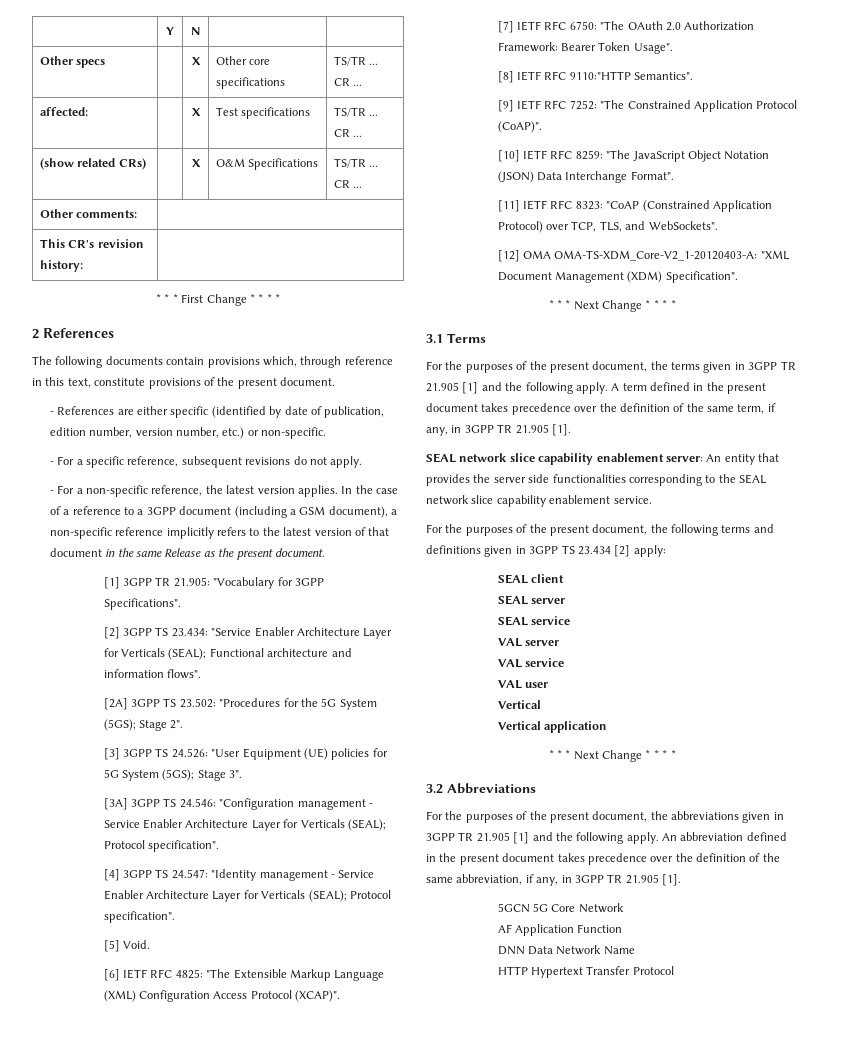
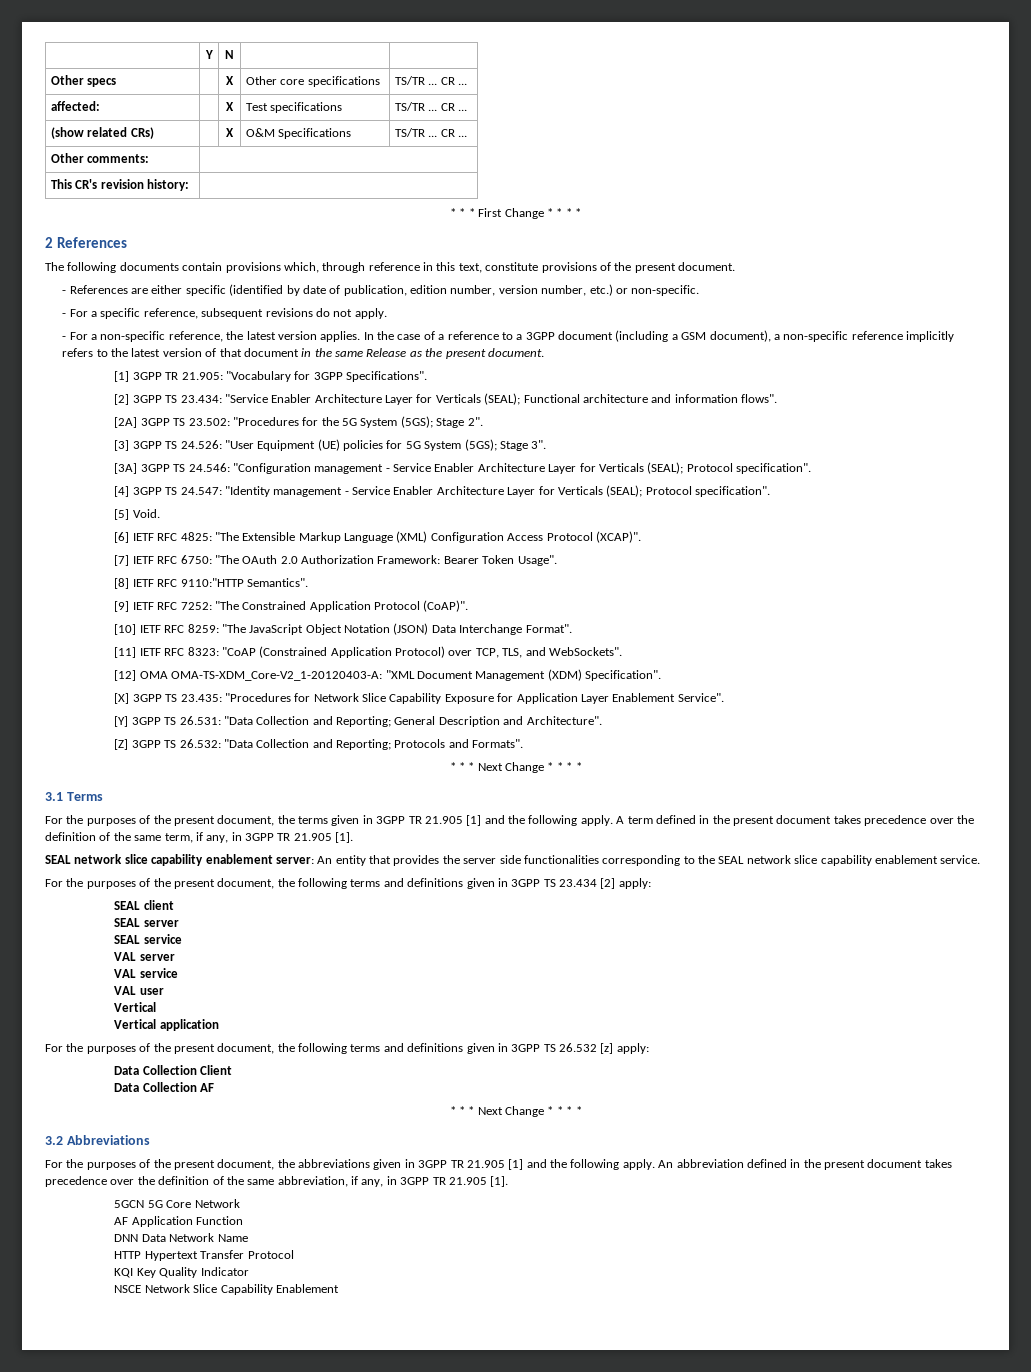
+ [X] 3GPP TS 23.435: "Procedures for Network Slice Capability Exposure for Application Layer Enablement Service".
+ [Y] 3GPP TS 26.531: "Data Collection and Reporting; General Description and Architecture".
+ [Z] 3GPP TS 26.532: "Data Collection and Reporting; Protocols and Formats".
+ For the purposes of the present document, the following terms and definitions given in 3GPP TS 26.532 [z] apply:
+ Data Collection Client
+ Data Collection AF
+ KQI Key Quality Indicator
+ NSCE Network Slice Capability Enablement

